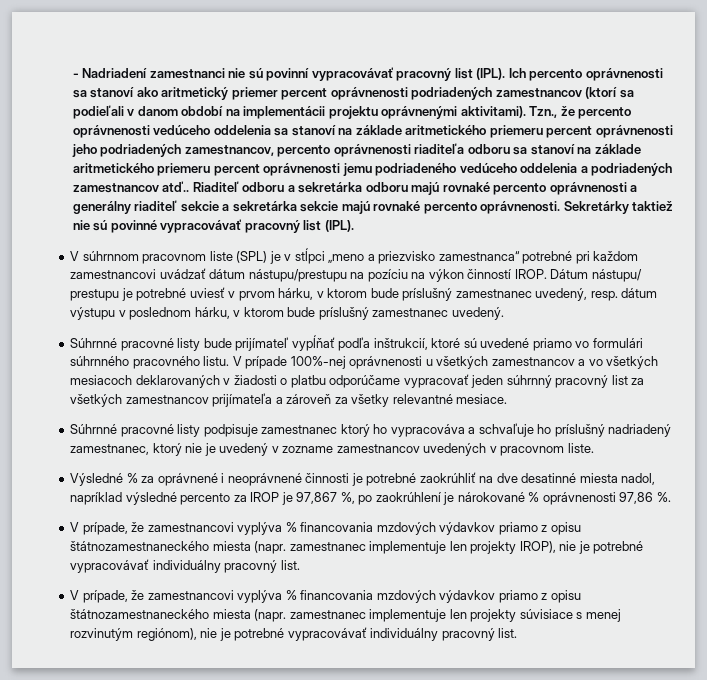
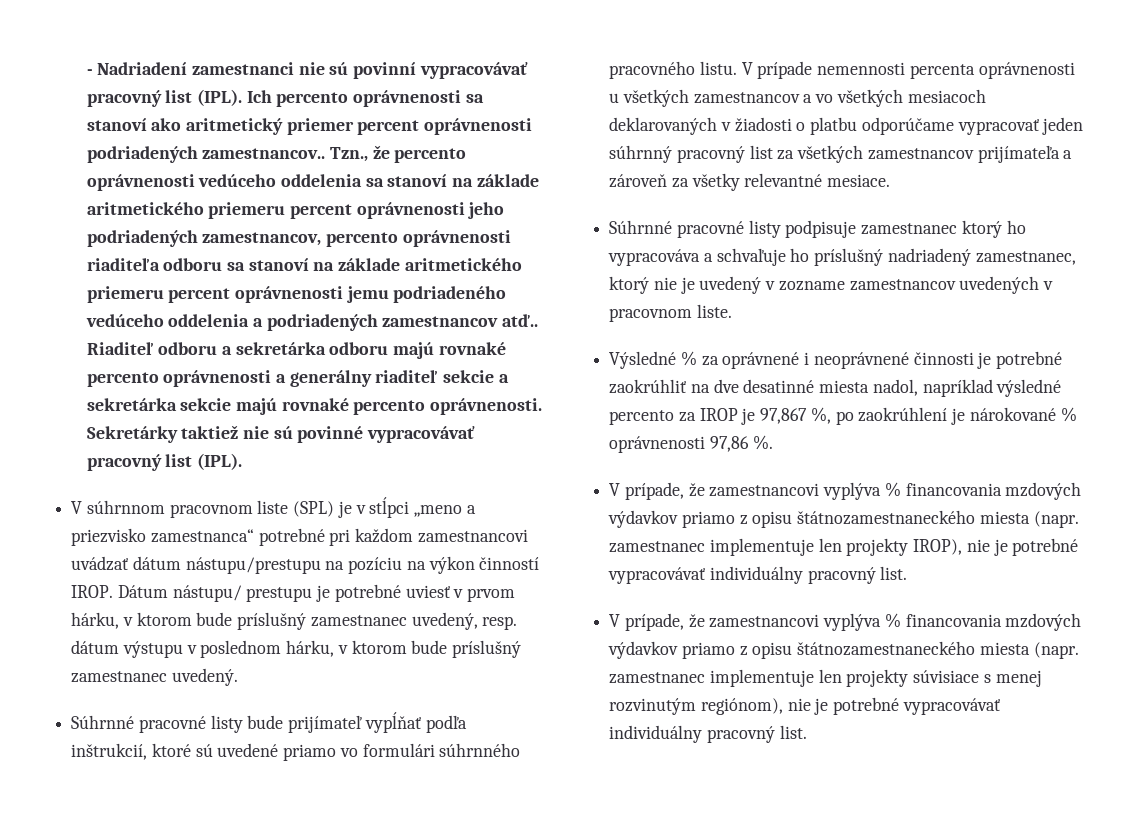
- Ich percento oprávnenosti sa stanoví ako aritmetický priemer percent oprávnenosti podriadených zamestnancov (ktorí sa podieľali v danom období na implementácii projektu oprávnenými aktivitami).
+ Ich percento oprávnenosti sa stanoví ako aritmetický priemer percent oprávnenosti podriadených zamestnancov..
- V prípade 100%-nej oprávnenosti u všetkých zamestnancov a vo všetkých mesiacoch deklarovaných v žiadosti o platbu odporúčame vypracovať jeden súhrnný pracovný list za všetkých zamestnancov prijímateľa a zároveň za všetky relevantné mesiace.
+ V prípade nemennosti percenta oprávnenosti u všetkých zamestnancov a vo všetkých mesiacoch deklarovaných v žiadosti o platbu odporúčame vypracovať jeden súhrnný pracovný list za všetkých zamestnancov prijímateľa a zároveň za všetky relevantné mesiace.

